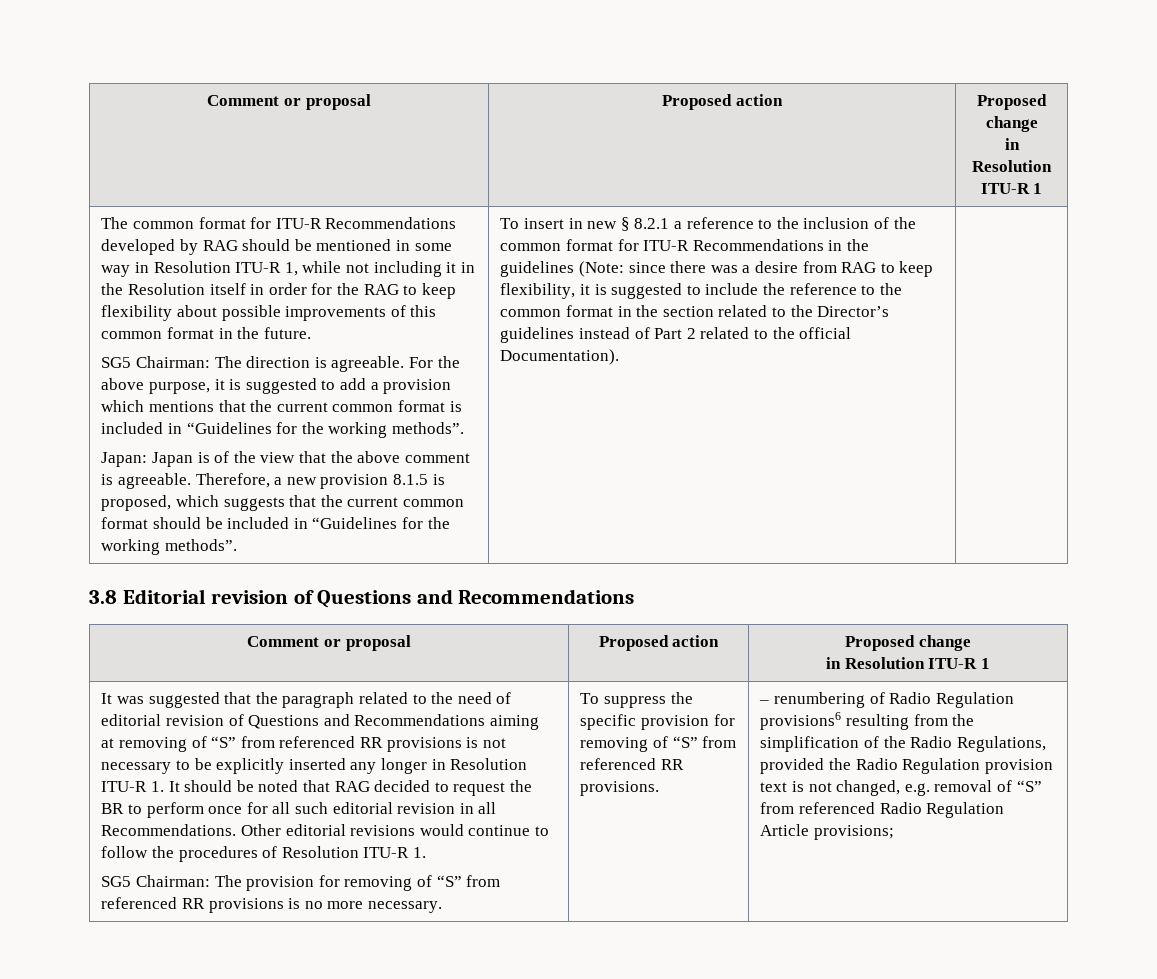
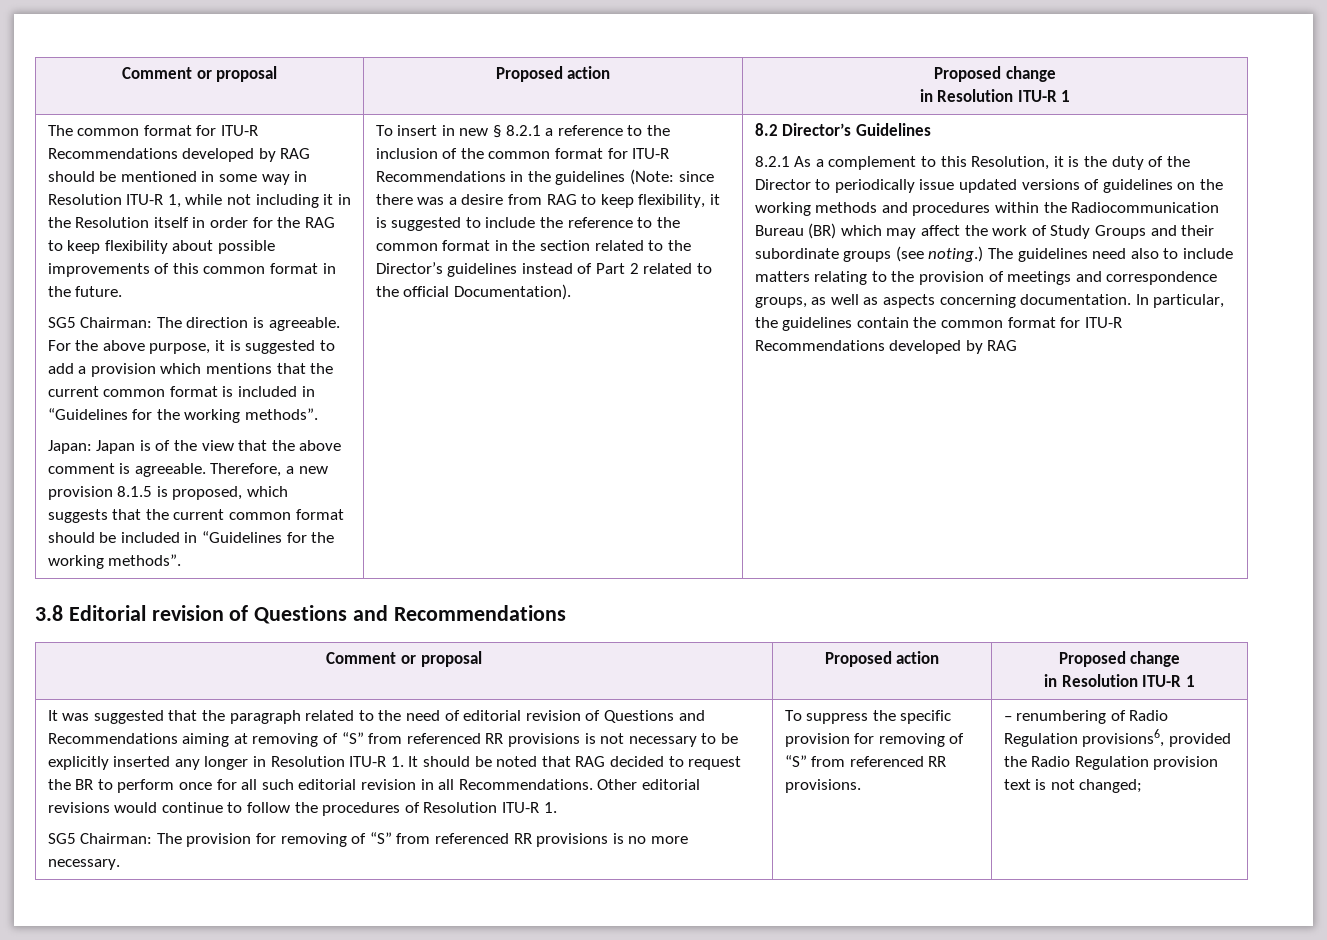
+ 8.2 Director’s Guidelines
+ 8.2.1 As a complement to this Resolution, it is the duty of the Director to periodically issue updated versions of guidelines on the working methods and procedures within the Radiocommunication Bureau (BR) which may affect the work of Study Groups and their subordinate groups (see noting.) The guidelines need also to include matters relating to the provision of meetings and correspondence groups, as well as aspects concerning documentation. In particular, the guidelines contain the common format for ITU-R Recommendations developed by RAG
- – renumbering of Radio Regulation provisions6 resulting from the simplification of the Radio Regulations, provided the Radio Regulation provision text is not changed, e.g. removal of “S” from referenced Radio Regulation Article provisions;
+ – renumbering of Radio Regulation provisions6, provided the Radio Regulation provision text is not changed;

